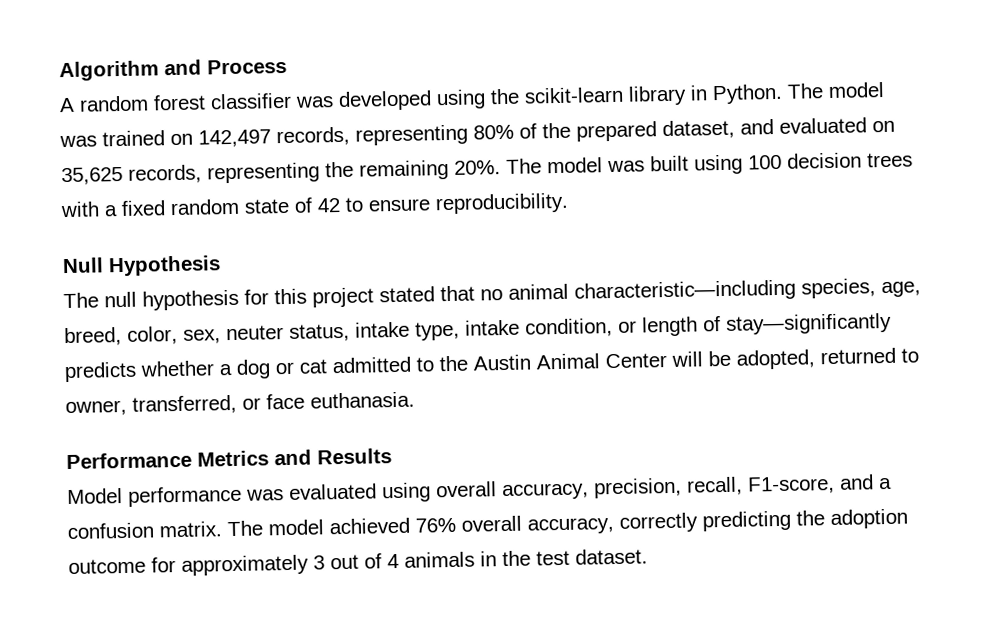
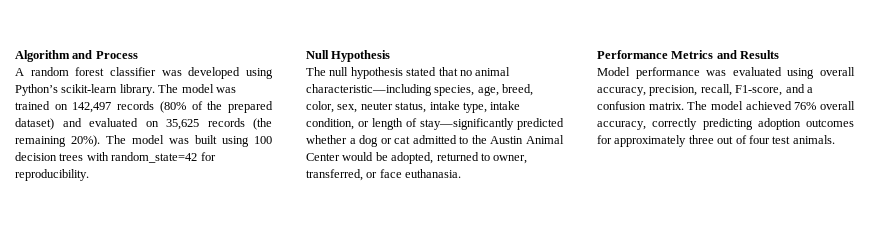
- A random forest classifier was developed using the scikit-learn library in Python.
+ A random forest classifier was developed using Python’s scikit-learn library.
- The model was trained on 142,497 records, representing 80% of the prepared dataset, and evaluated on 35,625 records, representing the remaining 20%.
+ The model was trained on 142,497 records (80% of the prepared dataset) and evaluated on 35,625 records (the remaining 20%).
- The model was built using 100 decision trees with a fixed random state of 42 to ensure reproducibility.
+ The model was built using 100 decision trees with random_state=42 for reproducibility.
- The null hypothesis for this project stated that no animal characteristic—including species, age, breed, color, sex, neuter status, intake type, intake condition, or length of stay—significantly predicts whether a dog or cat admitted to the Austin Animal Center will be adopted, returned to owner, transferred, or face euthanasia.
+ The null hypothesis stated that no animal characteristic—including species, age, breed, color, sex, neuter status, intake type, intake condition, or length of stay—significantly predicted whether a dog or cat admitted to the Austin Animal Center would be adopted, returned to owner, transferred, or face euthanasia.
- The model achieved 76% overall accuracy, correctly predicting the adoption outcome for approximately 3 out of 4 animals in the test dataset.
+ The model achieved 76% overall accuracy, correctly predicting adoption outcomes for approximately three out of four test animals.

